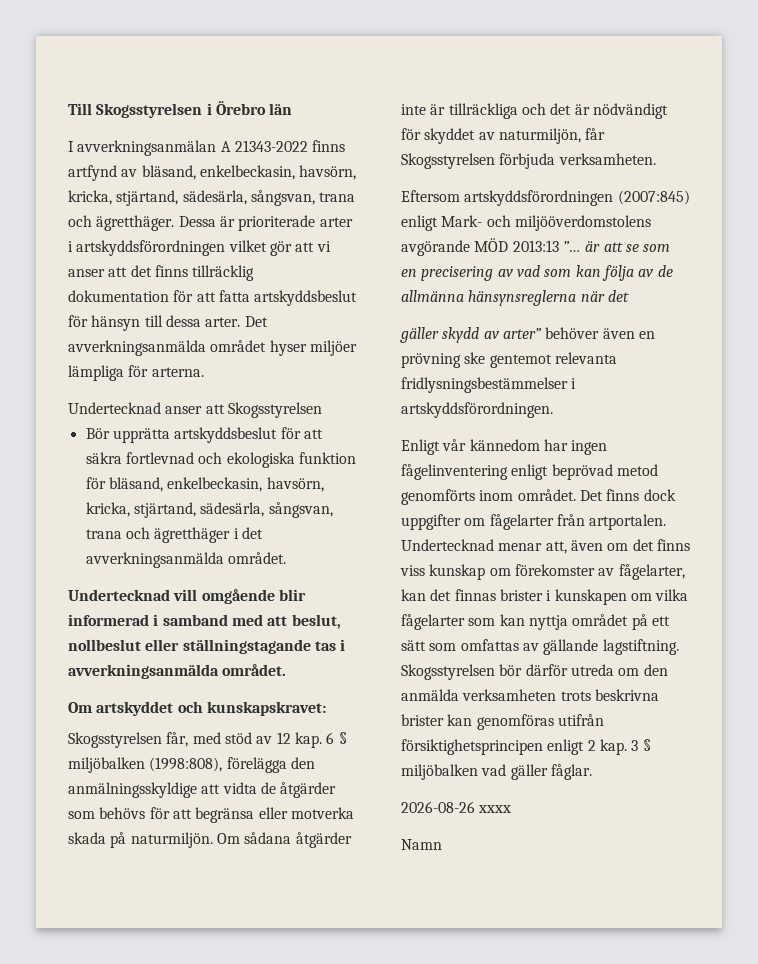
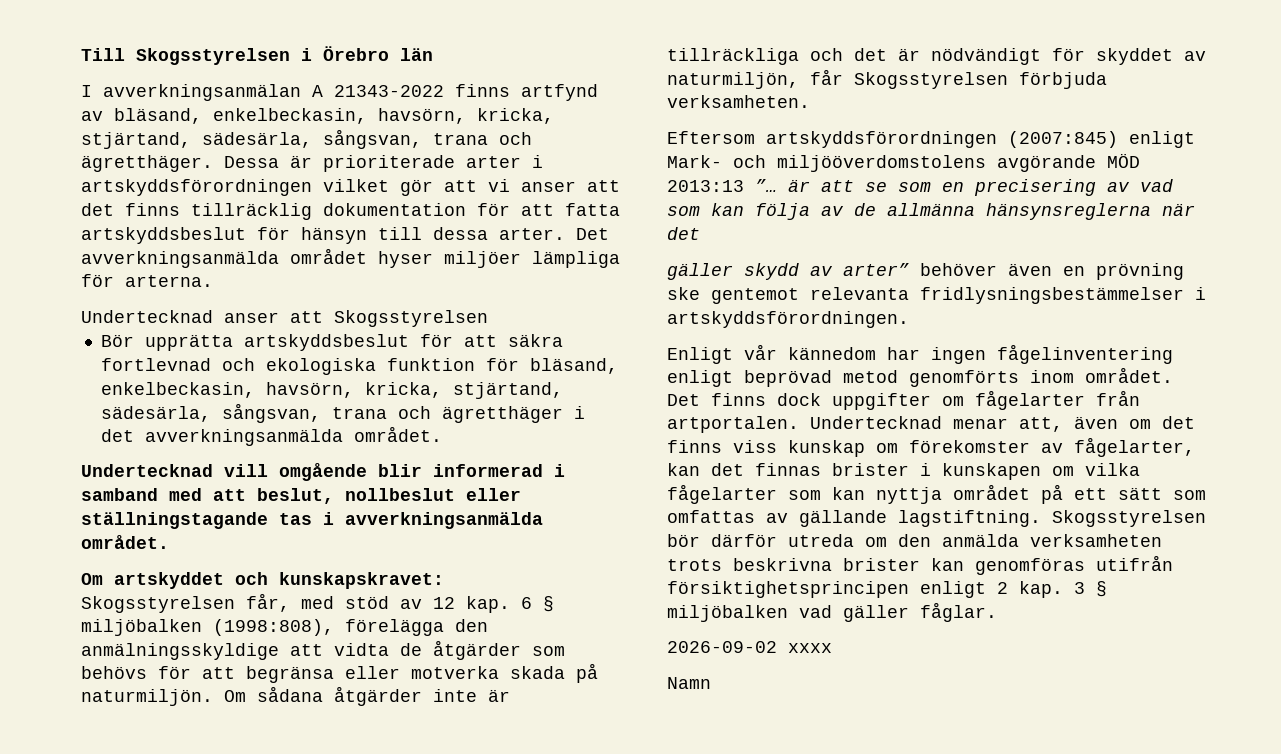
- 2026-08-26 xxxx
+ 2026-09-02 xxxx

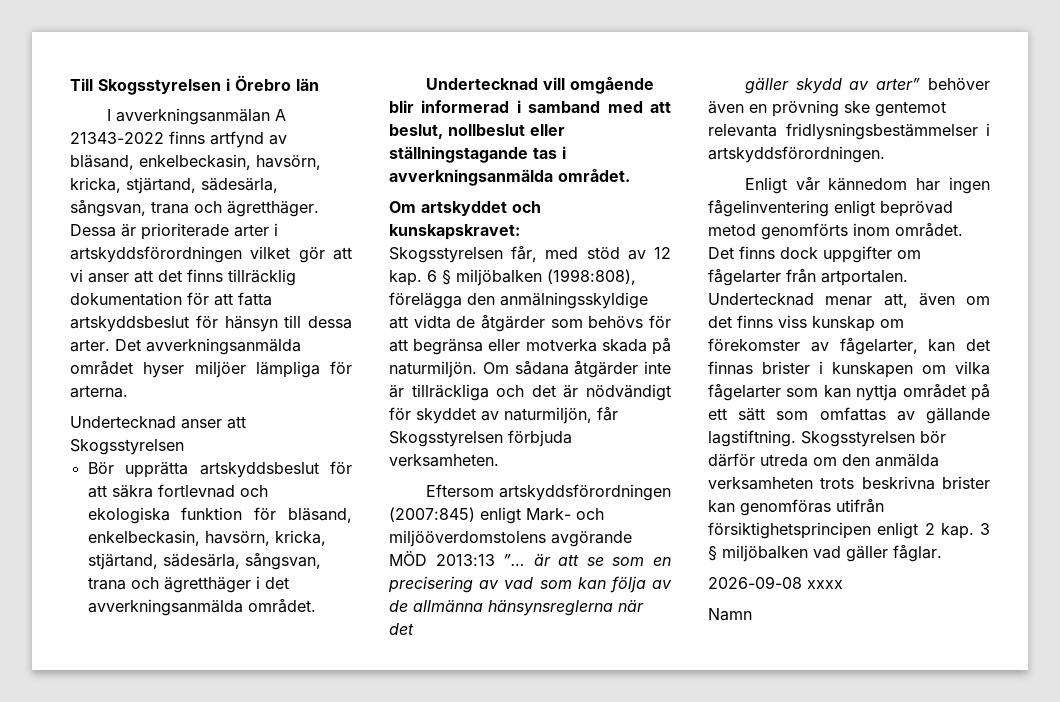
- 2026-09-02 xxxx
+ 2026-09-08 xxxx

